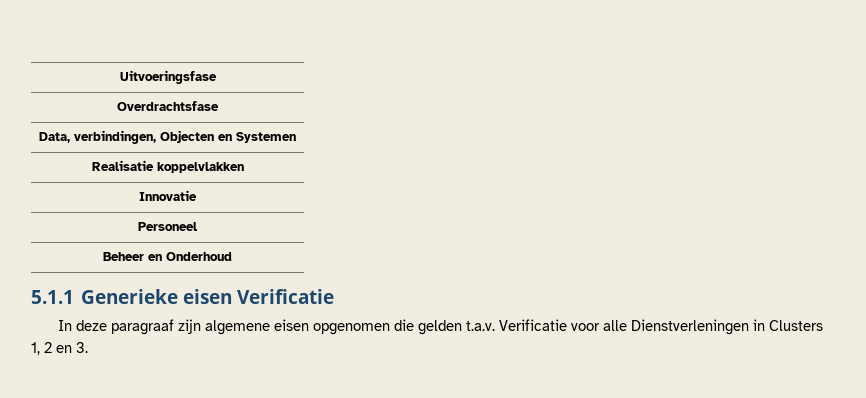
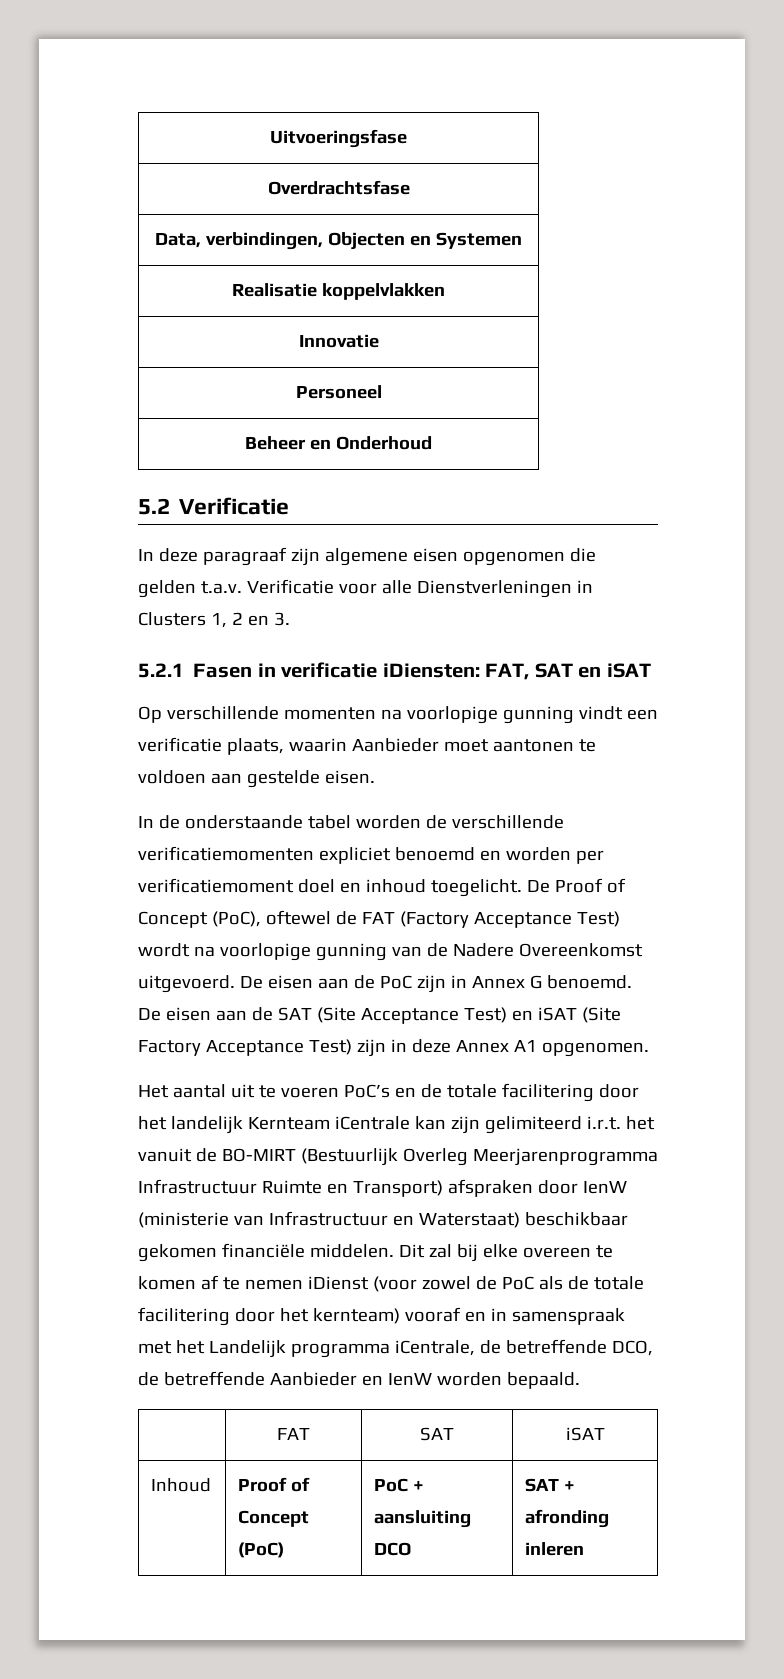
- 5.1.1 Generieke eisen Verificatie
+ 5.2 Verificatie
+ 5.2.1 Fasen in verificatie iDiensten: FAT, SAT en iSAT
+ Op verschillende momenten na voorlopige gunning vindt een verificatie plaats, waarin Aanbieder moet aantonen te voldoen aan gestelde eisen.
+ In de onderstaande tabel worden de verschillende verificatiemomenten expliciet benoemd en worden per verificatiemoment doel en inhoud toegelicht. De Proof of Concept (PoC), oftewel de FAT (Factory Acceptance Test) wordt na voorlopige gunning van de Nadere Overeenkomst uitgevoerd. De eisen aan de PoC zijn in Annex G benoemd. De eisen aan de SAT (Site Acceptance Test) en iSAT (Site Factory Acceptance Test) zijn in deze Annex A1 opgenomen.
+ Het aantal uit te voeren PoC’s en de totale facilitering door het landelijk Kernteam iCentrale kan zijn gelimiteerd i.r.t. het vanuit de BO-MIRT (Bestuurlijk Overleg Meerjarenprogramma Infrastructuur Ruimte en Transport) afspraken door IenW (ministerie van Infrastructuur en Waterstaat) beschikbaar gekomen financiële middelen. Dit zal bij elke overeen te komen af te nemen iDienst (voor zowel de PoC als de totale facilitering door het kernteam) vooraf en in samenspraak met het Landelijk programma iCentrale, de betreffende DCO, de betreffende Aanbieder en IenW worden bepaald.
+ | FAT | SAT | iSAT
+ Inhoud | Proof of Concept (PoC) | PoC + aansluiting DCO | SAT + afronding inleren

